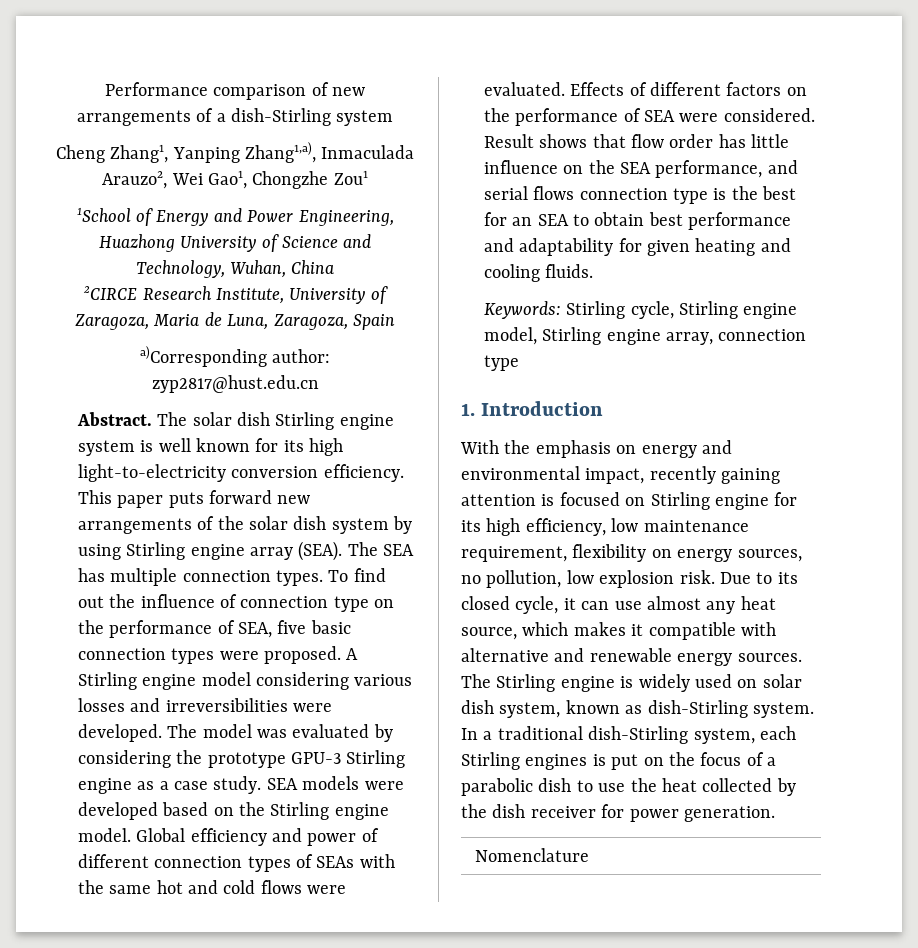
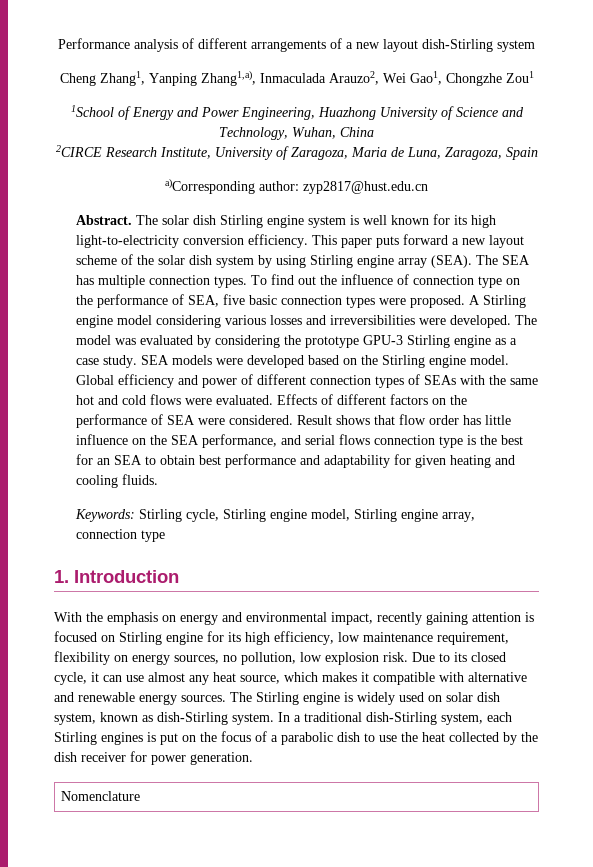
- Performance comparison of new arrangements of a dish-Stirling system
+ Performance analysis of different arrangements of a new layout dish-Stirling system
- This paper puts forward new arrangements of the solar dish system by using Stirling engine array (SEA).
+ This paper puts forward a new layout scheme of the solar dish system by using Stirling engine array (SEA).

